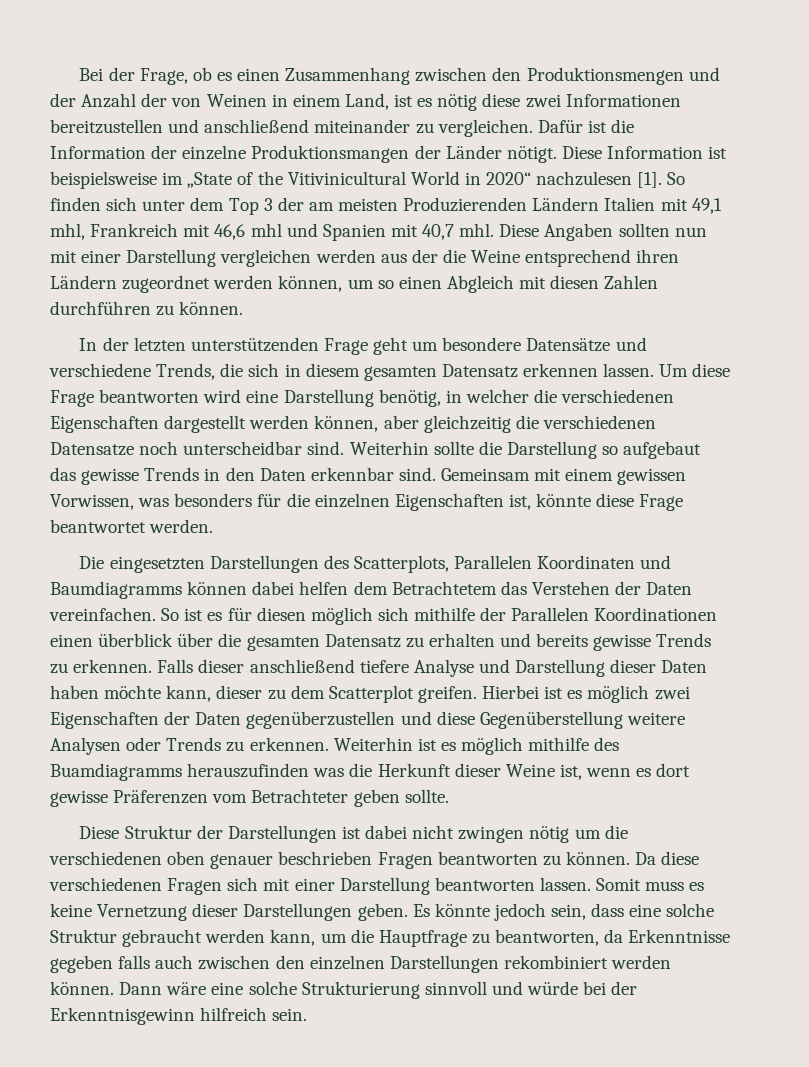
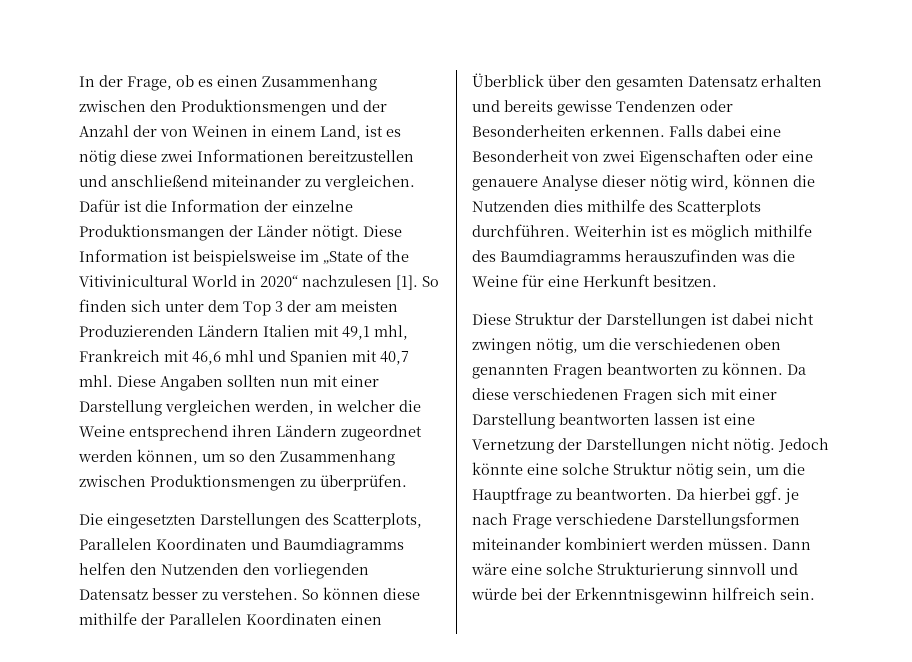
- Bei der Frage, ob es einen Zusammenhang zwischen den Produktionsmengen und der Anzahl der von Weinen in einem Land, ist es nötig diese zwei Informationen bereitzustellen und anschließend miteinander zu vergleichen.
+ In der Frage, ob es einen Zusammenhang zwischen den Produktionsmengen und der Anzahl der von Weinen in einem Land, ist es nötig diese zwei Informationen bereitzustellen und anschließend miteinander zu vergleichen.
- Diese Angaben sollten nun mit einer Darstellung vergleichen werden aus der die Weine entsprechend ihren Ländern zugeordnet werden können, um so einen Abgleich mit diesen Zahlen durchführen zu können.
- In der letzten unterstützenden Frage geht um besondere Datensätze und verschiedene Trends, die sich in diesem gesamten Datensatz erkennen lassen. Um diese Frage beantworten wird eine Darstellung benötig, in welcher die verschiedenen Eigenschaften dargestellt werden können, aber gleichzeitig die verschiedenen Datensatze noch unterscheidbar sind. Weiterhin sollte die Darstellung so aufgebaut das gewisse Trends in den Daten erkennbar sind. Gemeinsam mit einem gewissen Vorwissen, was besonders für die einzelnen Eigenschaften ist, könnte diese Frage beantwortet werden.
+ Diese Angaben sollten nun mit einer Darstellung vergleichen werden, in welcher die Weine entsprechend ihren Ländern zugeordnet werden können, um so den Zusammenhang zwischen Produktionsmengen zu überprüfen.
- Die eingesetzten Darstellungen des Scatterplots, Parallelen Koordinaten und Baumdiagramms können dabei helfen dem Betrachtetem das Verstehen der Daten vereinfachen. So ist es für diesen möglich sich mithilfe der Parallelen Koordinationen einen überblick über die gesamten Datensatz zu erhalten und bereits gewisse Trends zu erkennen. Falls dieser anschließend tiefere Analyse und Darstellung dieser Daten haben möchte kann, dieser zu dem Scatterplot greifen. Hierbei ist es möglich zwei Eigenschaften der Daten gegenüberzustellen und diese Gegenüberstellung weitere Analysen oder Trends zu erkennen.
+ Die eingesetzten Darstellungen des Scatterplots, Parallelen Koordinaten und Baumdiagramms helfen den Nutzenden den vorliegenden Datensatz besser zu verstehen. So können diese mithilfe der Parallelen Koordinaten einen Überblick über den gesamten Datensatz erhalten und bereits gewisse Tendenzen oder Besonderheiten erkennen. Falls dabei eine Besonderheit von zwei Eigenschaften oder eine genauere Analyse dieser nötig wird, können die Nutzenden dies mithilfe des Scatterplots durchführen.
- Weiterhin ist es möglich mithilfe des Buamdiagramms herauszufinden was die Herkunft dieser Weine ist, wenn es dort gewisse Präferenzen vom Betrachteter geben sollte.
+ Weiterhin ist es möglich mithilfe des Baumdiagramms herauszufinden was die Weine für eine Herkunft besitzen.
- Diese Struktur der Darstellungen ist dabei nicht zwingen nötig um die verschiedenen oben genauer beschrieben Fragen beantworten zu können.
+ Diese Struktur der Darstellungen ist dabei nicht zwingen nötig, um die verschiedenen oben genannten Fragen beantworten zu können.
- Da diese verschiedenen Fragen sich mit einer Darstellung beantworten lassen. Somit muss es keine Vernetzung dieser Darstellungen geben. Es könnte jedoch sein, dass eine solche Struktur gebraucht werden kann, um die Hauptfrage zu beantworten, da Erkenntnisse gegeben falls auch zwischen den einzelnen Darstellungen rekombiniert werden können.
+ Da diese verschiedenen Fragen sich mit einer Darstellung beantworten lassen ist eine Vernetzung der Darstellungen nicht nötig. Jedoch könnte eine solche Struktur nötig sein, um die Hauptfrage zu beantworten. Da hierbei ggf. je nach Frage verschiedene Darstellungsformen miteinander kombiniert werden müssen.

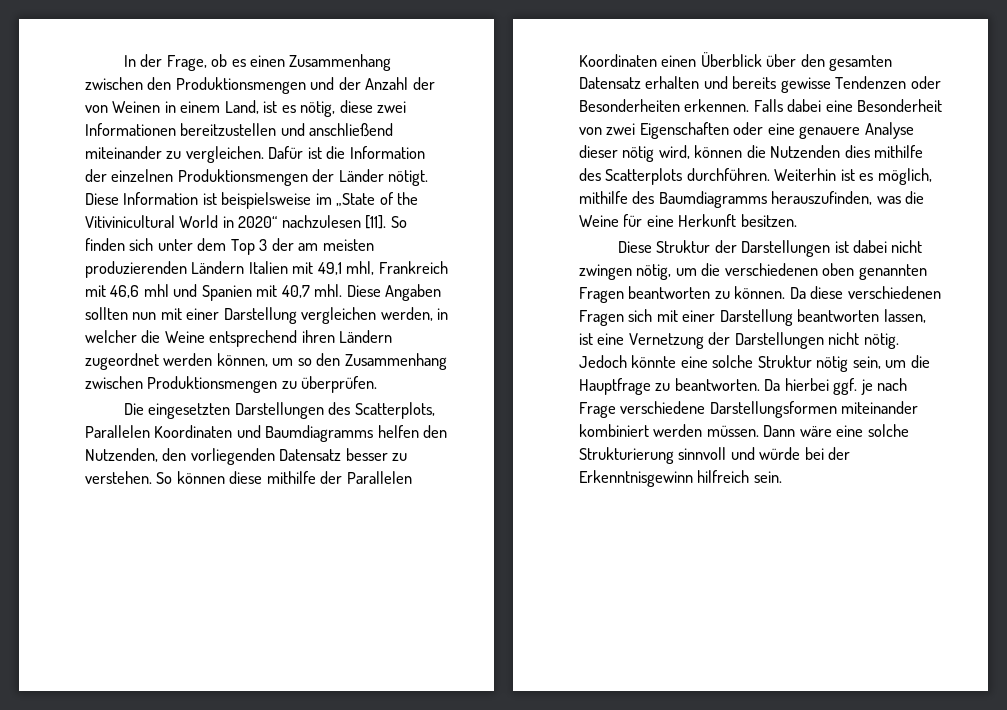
- In der Frage, ob es einen Zusammenhang zwischen den Produktionsmengen und der Anzahl der von Weinen in einem Land, ist es nötig diese zwei Informationen bereitzustellen und anschließend miteinander zu vergleichen.
+ In der Frage, ob es einen Zusammenhang zwischen den Produktionsmengen und der Anzahl der von Weinen in einem Land, ist es nötig, diese zwei Informationen bereitzustellen und anschließend miteinander zu vergleichen.
- Dafür ist die Information der einzelne Produktionsmangen der Länder nötigt.
+ Dafür ist die Information der einzelnen Produktionsmengen der Länder nötigt.
- Diese Information ist beispielsweise im „State of the Vitivinicultural World in 2020“ nachzulesen [1].
+ Diese Information ist beispielsweise im „State of the Vitivinicultural World in 2020“ nachzulesen [11].
- So finden sich unter dem Top 3 der am meisten Produzierenden Ländern Italien mit 49,1 mhl, Frankreich mit 46,6 mhl und Spanien mit 40,7 mhl.
+ So finden sich unter dem Top 3 der am meisten produzierenden Ländern Italien mit 49,1 mhl, Frankreich mit 46,6 mhl und Spanien mit 40,7 mhl.
- Die eingesetzten Darstellungen des Scatterplots, Parallelen Koordinaten und Baumdiagramms helfen den Nutzenden den vorliegenden Datensatz besser zu verstehen.
+ Die eingesetzten Darstellungen des Scatterplots, Parallelen Koordinaten und Baumdiagramms helfen den Nutzenden, den vorliegenden Datensatz besser zu verstehen.
- Weiterhin ist es möglich mithilfe des Baumdiagramms herauszufinden was die Weine für eine Herkunft besitzen.
+ Weiterhin ist es möglich, mithilfe des Baumdiagramms herauszufinden, was die Weine für eine Herkunft besitzen.
- Da diese verschiedenen Fragen sich mit einer Darstellung beantworten lassen ist eine Vernetzung der Darstellungen nicht nötig.
+ Da diese verschiedenen Fragen sich mit einer Darstellung beantworten lassen, ist eine Vernetzung der Darstellungen nicht nötig.

